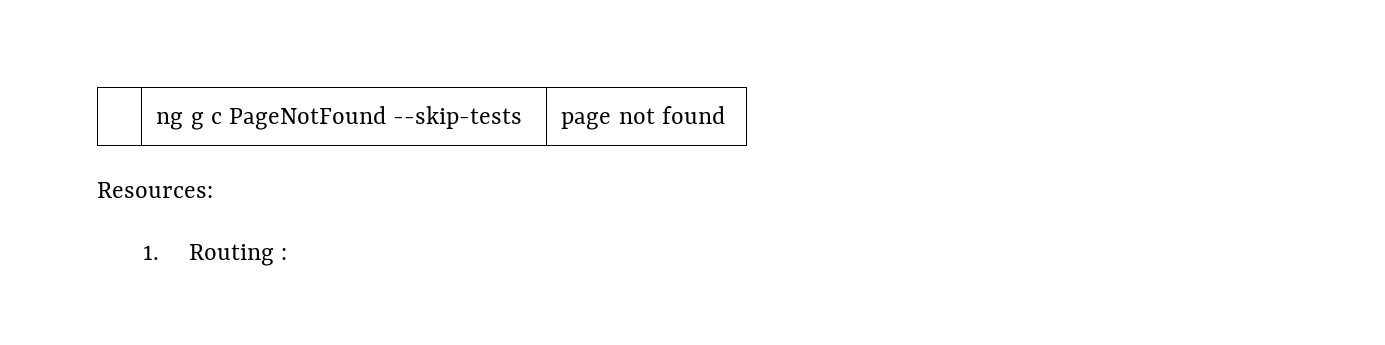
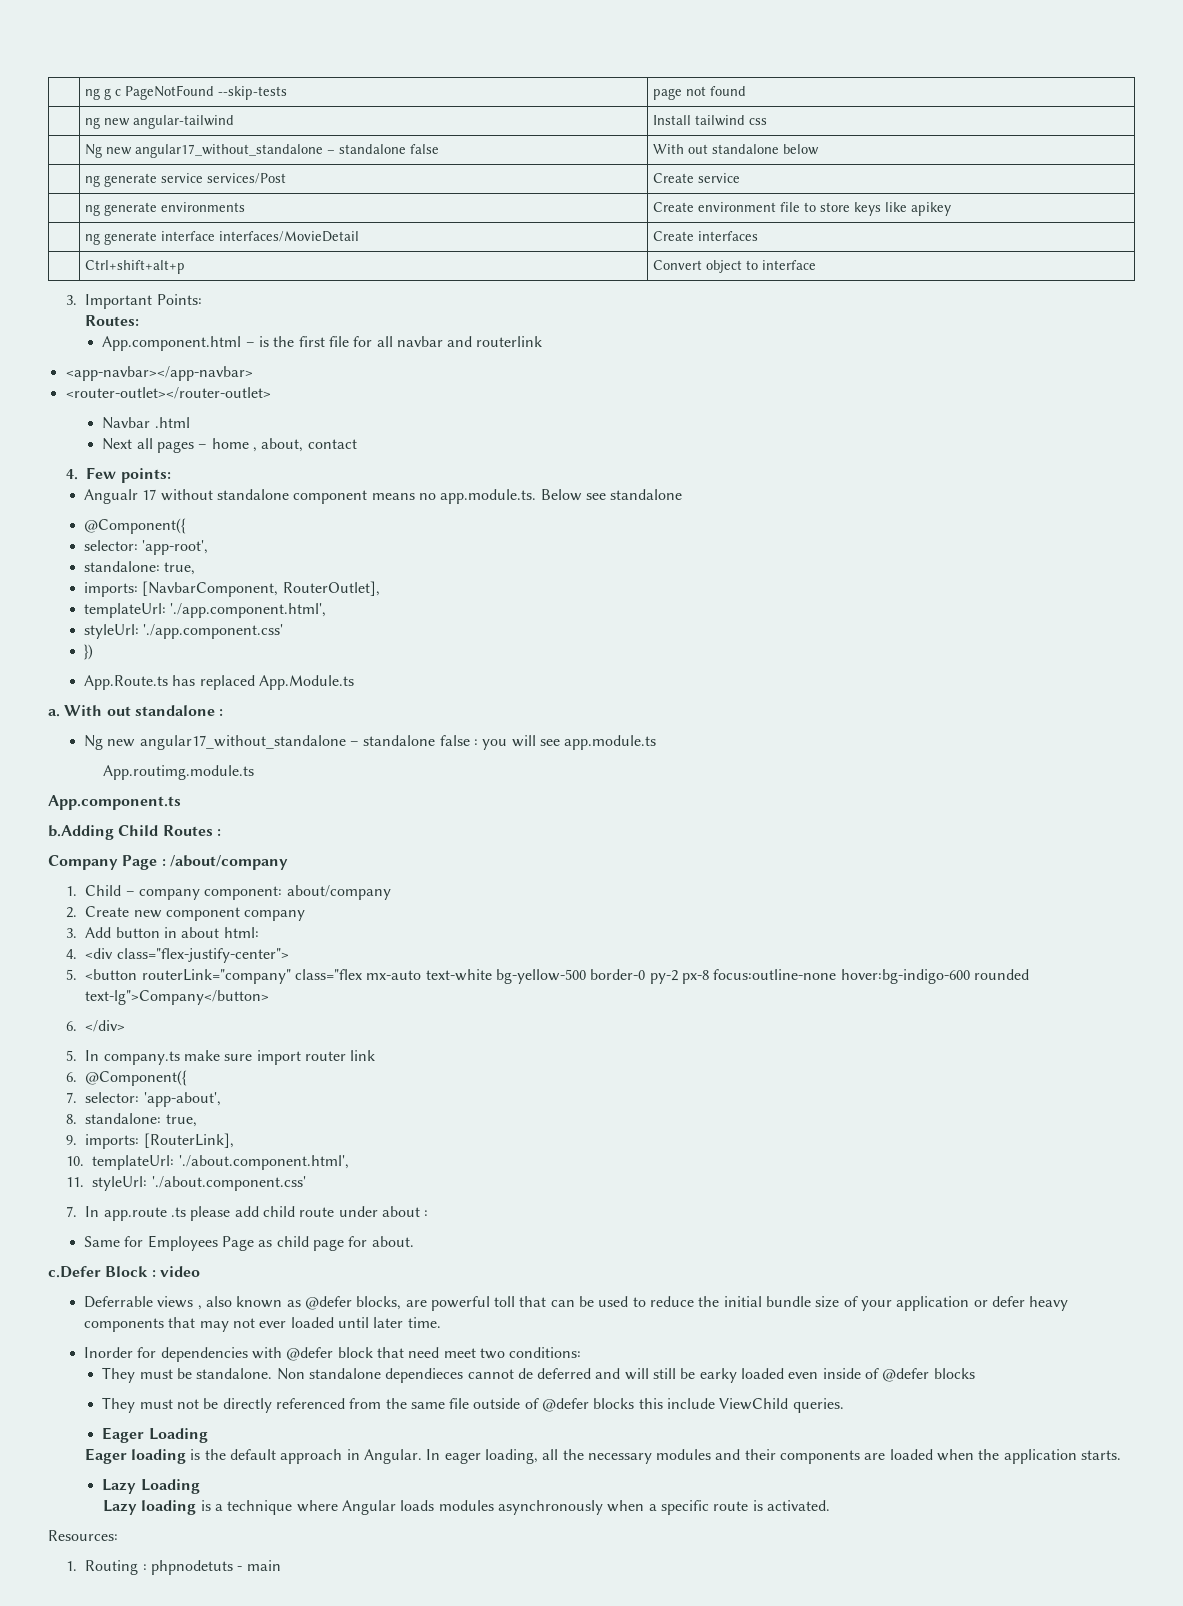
+ | ng new angular-tailwind | Install tailwind css
+ | Ng new angular17_without_standalone – standalone false | With out standalone below
+ | ng generate service services/Post | Create service
+ | ng generate environments | Create environment file to store keys like apikey
+ | ng generate interface interfaces/MovieDetail | Create interfaces
+ | Ctrl+shift+alt+p | Convert object to interface
+ 3. Important Points:
+ Routes:
+ App.component.html – is the first file for all navbar and routerlink
+ <app-navbar></app-navbar>
+ <router-outlet></router-outlet>
+ Navbar .html
+ Next all pages – home , about, contact
+ 4. Few points:
+ Angualr 17 without standalone component means no app.module.ts. Below see standalone
+ @Component({
+ selector: 'app-root',
+ standalone: true,
+ imports: [NavbarComponent, RouterOutlet],
+ templateUrl: './app.component.html',
+ styleUrl: './app.component.css'
+ })
+ App.Route.ts has replaced App.Module.ts
+ a. With out standalone :
+ Ng new angular17_without_standalone – standalone false : you will see app.module.ts
+ App.routimg.module.ts
+ App.component.ts
+ b.Adding Child Routes :
+ Company Page : /about/company
+ 1. Child – company component: about/company
+ 2. Create new component company
+ 3. Add button in about html:
+ 4. <div class="flex-justify-center">
+ 5. <button routerLink="company" class="flex mx-auto text-white bg-yellow-500 border-0 py-2 px-8 focus:outline-none hover:bg-indigo-600 rounded text-lg">Company</button>
+ 6. </div>
+ 5. In company.ts make sure import router link
+ 6. @Component({
+ 7. selector: 'app-about',
+ 8. standalone: true,
+ 9. imports: [RouterLink],
+ 10. templateUrl: './about.component.html',
+ 11. styleUrl: './about.component.css'
+ 7. In app.route .ts please add child route under about :
+ Same for Employees Page as child page for about.
+ c.Defer Block : video
+ Deferrable views , also known as @defer blocks, are powerful toll that can be used to reduce the initial bundle size of your application or defer heavy components that may not ever loaded until later time.
+ Inorder for dependencies with @defer block that need meet two conditions:
+ They must be standalone. Non standalone dependieces cannot de deferred and will still be earky loaded even inside of @defer blocks
+ They must not be directly referenced from the same file outside of @defer blocks this include ViewChild queries.
+ Eager Loading
+ Eager loading is the default approach in Angular. In eager loading, all the necessary modules and their components are loaded when the application starts.
+ Lazy Loading
+ Lazy loading is a technique where Angular loads modules asynchronously when a specific route is activated.
- 1. Routing :
+ 1. Routing : phpnodetuts - main

